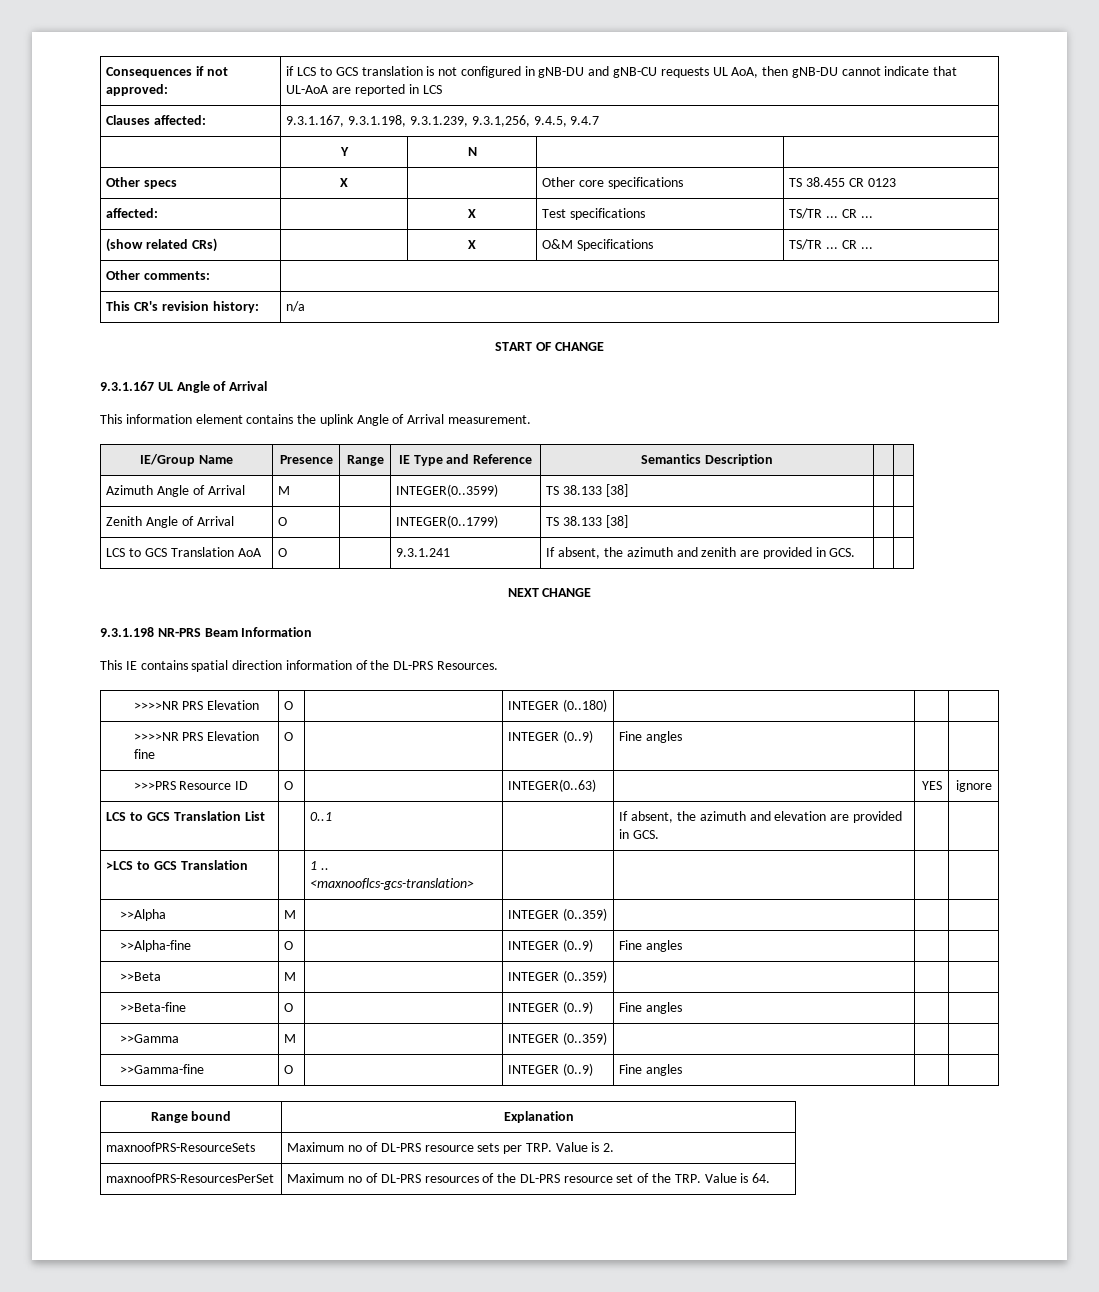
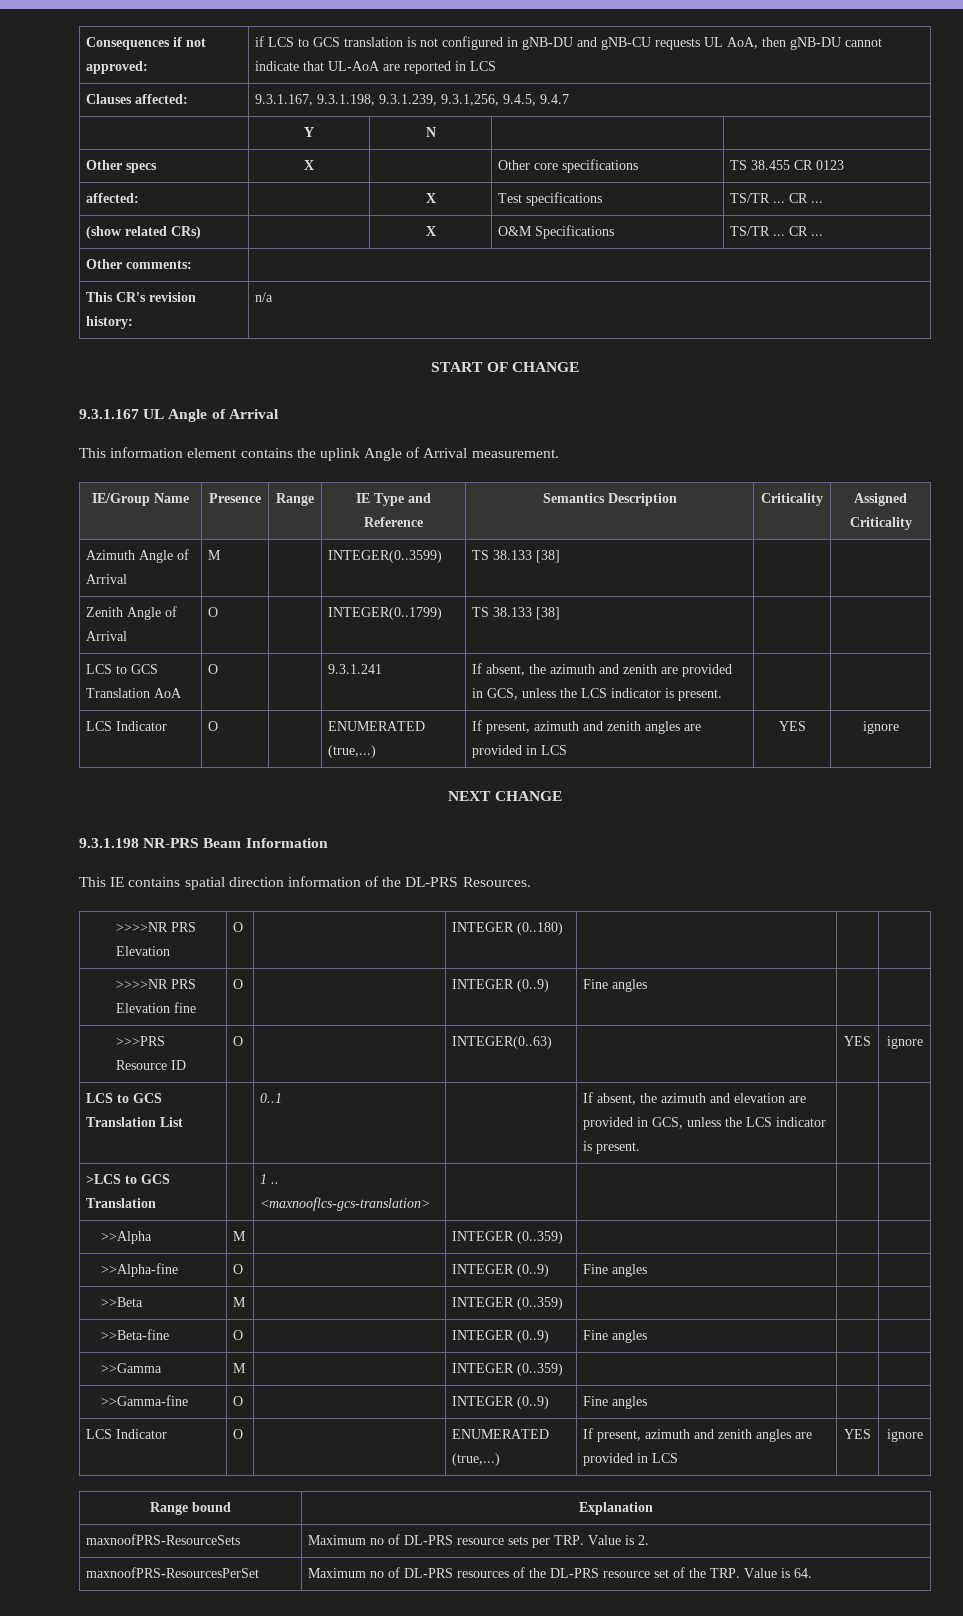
- IE/Group Name | Presence | Range | IE Type and Reference | Semantics Description | |
+ IE/Group Name | Presence | Range | IE Type and Reference | Semantics Description | Criticality | Assigned Criticality
- LCS to GCS Translation AoA | O | | 9.3.1.241 | If absent, the azimuth and zenith are provided in GCS. | |
+ LCS to GCS Translation AoA | O | | 9.3.1.241 | If absent, the azimuth and zenith are provided in GCS, unless the LCS indicator is present. | |
+ LCS Indicator | O | | ENUMERATED (true,...) | If present, azimuth and zenith angles are provided in LCS | YES | ignore
- LCS to GCS Translation List | | 0..1 | | If absent, the azimuth and elevation are provided in GCS. | |
+ LCS to GCS Translation List | | 0..1 | | If absent, the azimuth and elevation are provided in GCS, unless the LCS indicator is present. | |
  >>Gamma-fine | O | | INTEGER (0..9) | Fine angles | |
+ LCS Indicator | O | | ENUMERATED (true,...) | If present, azimuth and zenith angles are provided in LCS | YES | ignore

